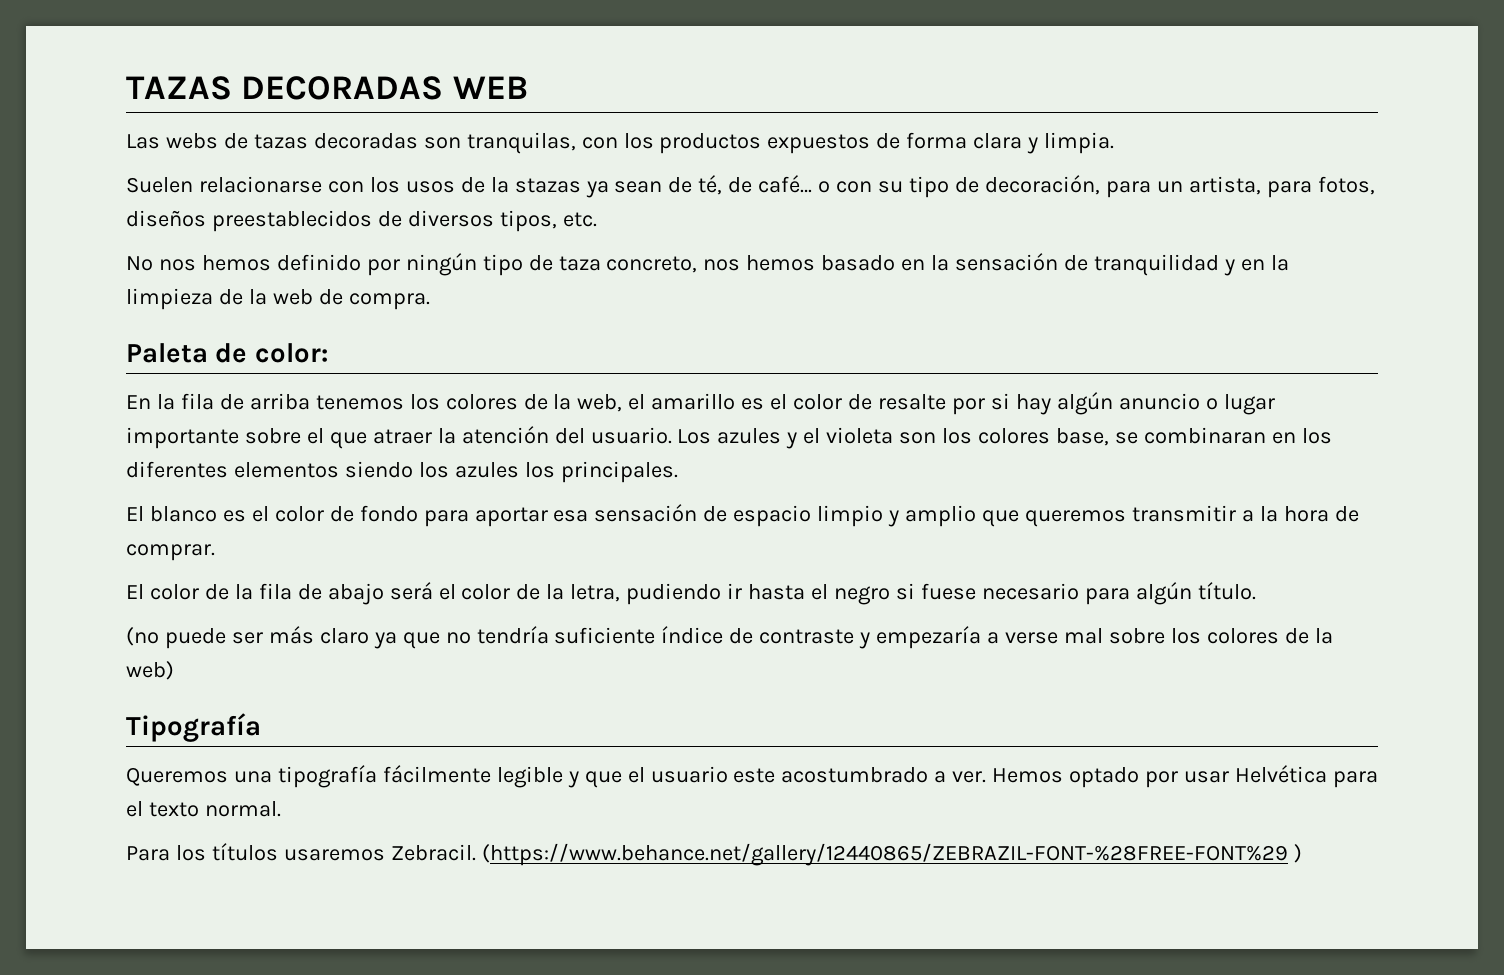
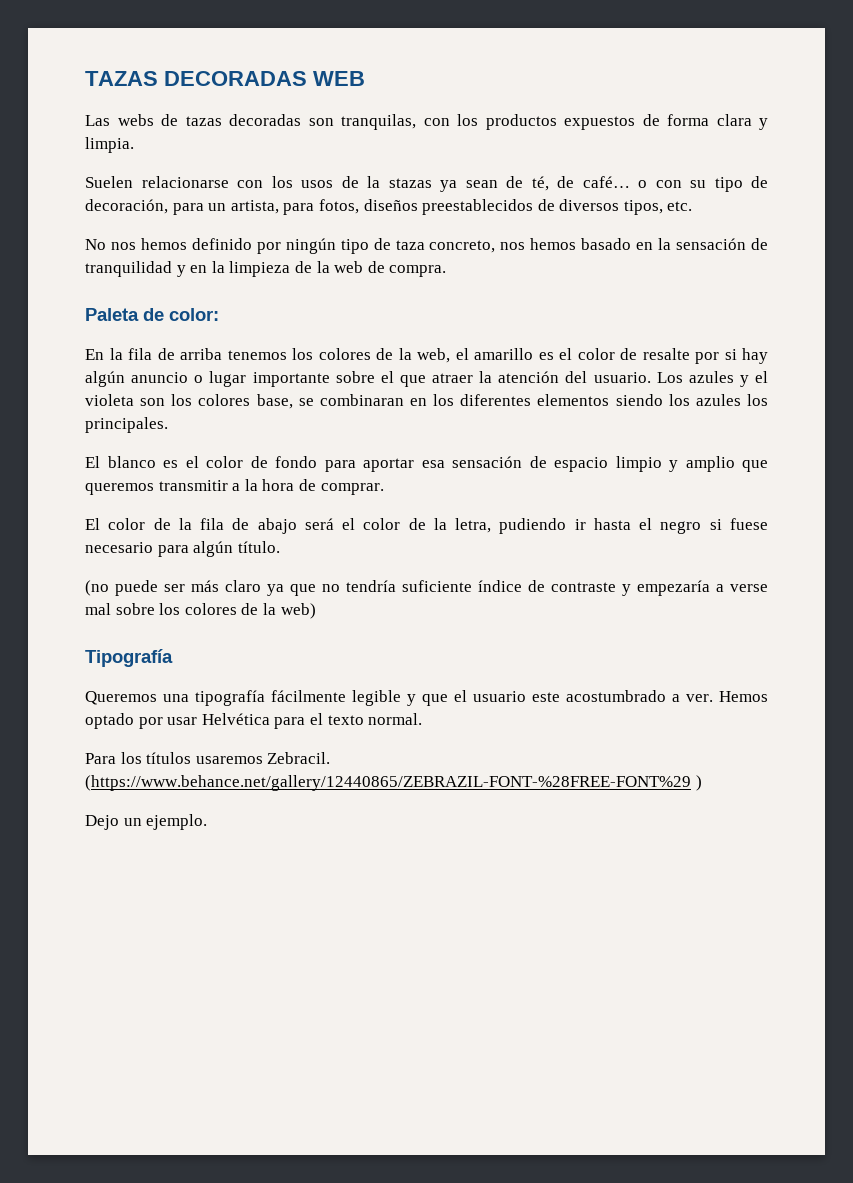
+ Dejo un ejemplo.

